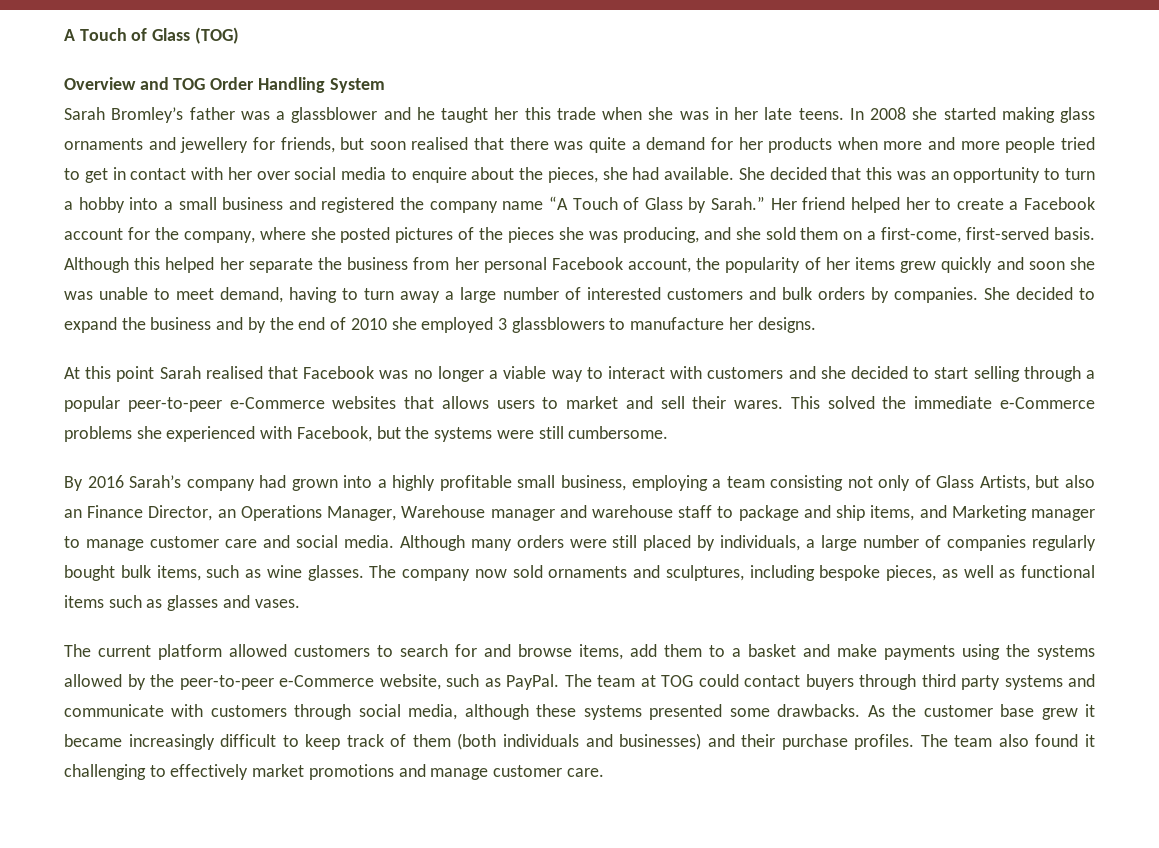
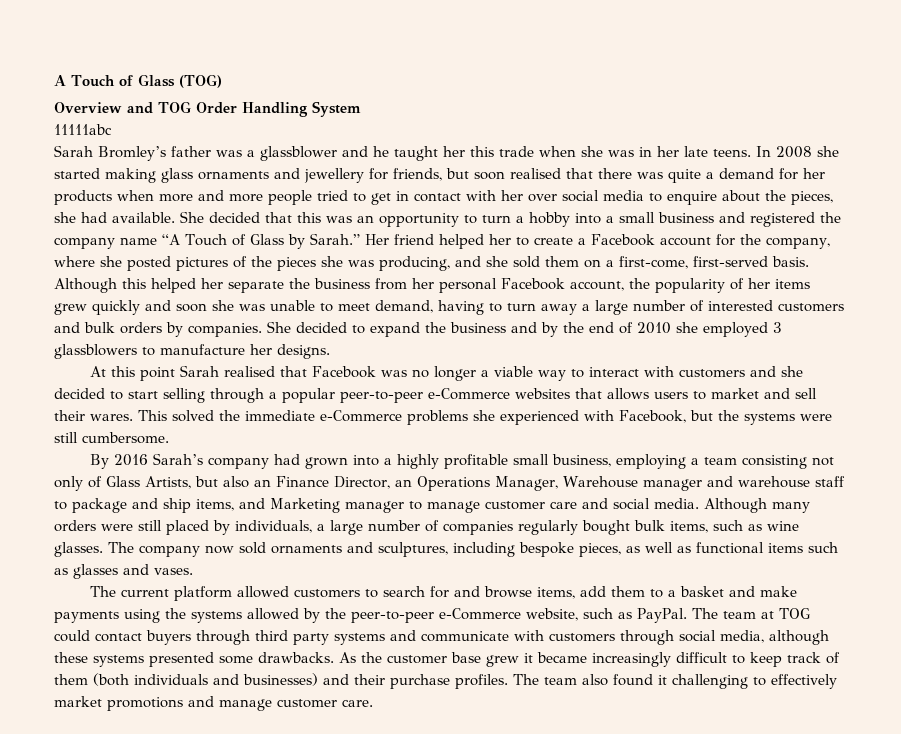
+ 11111abc

